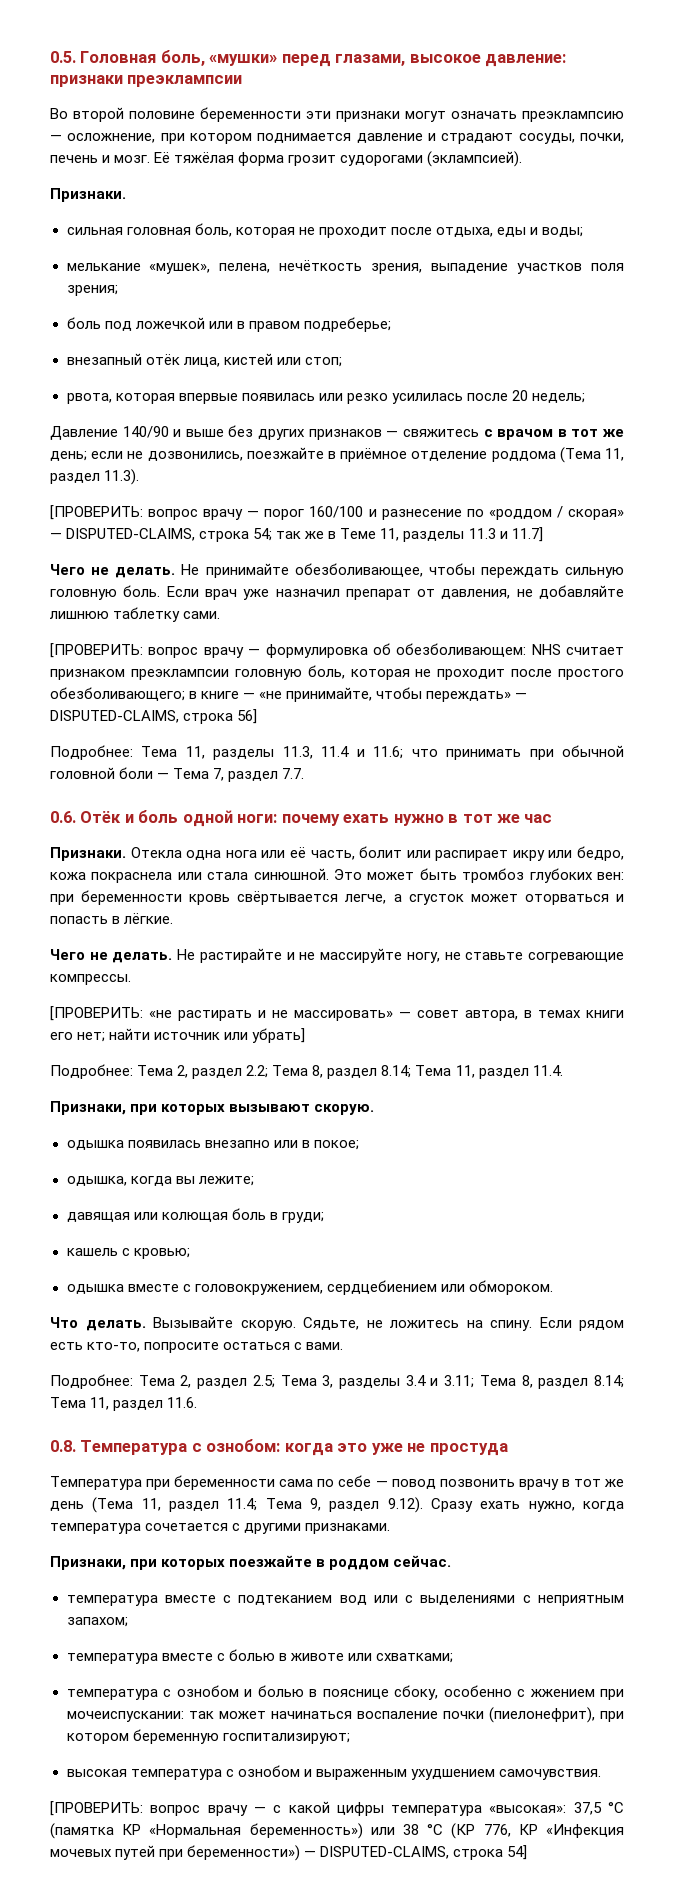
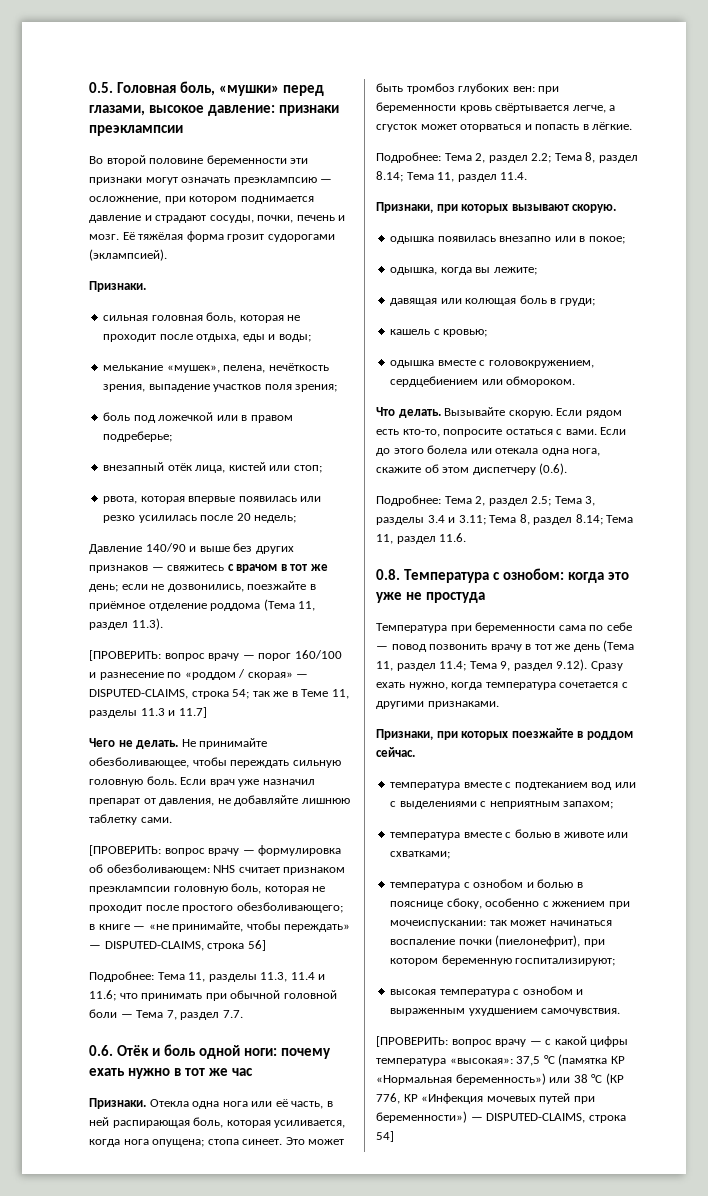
- Отекла одна нога или её часть, болит или распирает икру или бедро, кожа покраснела или стала синюшной.
+ Отекла одна нога или её часть, в ней распирающая боль, которая усиливается, когда нога опущена; стопа синеет.
- Чего не делать. Не растирайте и не массируйте ногу, не ставьте согревающие компрессы.
- [ПРОВЕРИТЬ: «не растирать и не массировать» — совет автора, в темах книги его нет; найти источник или убрать]
- Сядьте, не ложитесь на спину.
+ Если до этого болела или отекала одна нога, скажите об этом диспетчеру (0.6).

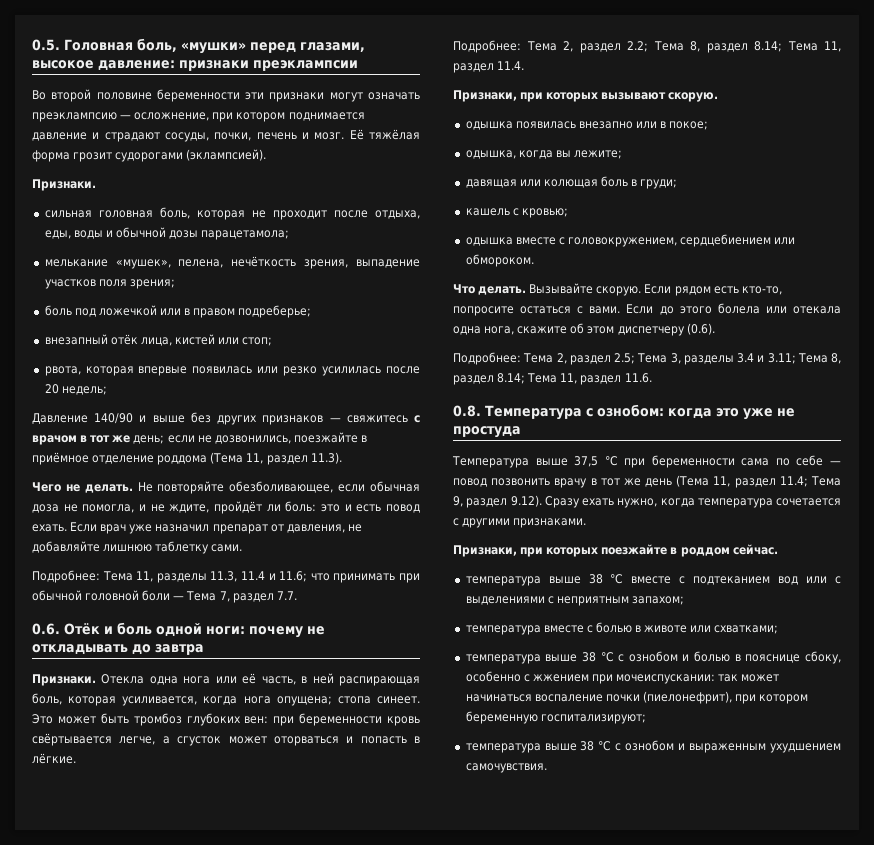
- сильная головная боль, которая не проходит после отдыха, еды и воды;
+ сильная головная боль, которая не проходит после отдыха, еды, воды и обычной дозы парацетамола;
- [ПРОВЕРИТЬ: вопрос врачу — порог 160/100 и разнесение по «роддом / скорая» — DISPUTED-CLAIMS, строка 54; так же в Теме 11, разделы 11.3 и 11.7]
- Чего не делать. Не принимайте обезболивающее, чтобы переждать сильную головную боль.
+ Чего не делать. Не повторяйте обезболивающее, если обычная доза не помогла, и не ждите, пройдёт ли боль: это и есть повод ехать.
- [ПРОВЕРИТЬ: вопрос врачу — формулировка об обезболивающем: NHS считает признаком преэклампсии головную боль, которая не проходит после простого обезболивающего; в книге — «не принимайте, чтобы переждать» — DISPUTED-CLAIMS, строка 56]
- 0.6. Отёк и боль одной ноги: почему ехать нужно в тот же час
+ 0.6. Отёк и боль одной ноги: почему не откладывать до завтра
- Температура при беременности сама по себе — повод позвонить врачу в тот же день (Тема 11, раздел 11.4; Тема 9, раздел 9.12). Сразу ехать нужно, когда температура сочетается с другими признаками.
+ Температура выше 37,5 °C при беременности сама по себе — повод позвонить врачу в тот же день (Тема 11, раздел 11.4; Тема 9, раздел 9.12). Сразу ехать нужно, когда температура сочетается с другими признаками.
- температура вместе с подтеканием вод или с выделениями с неприятным запахом;
+ температура выше 38 °C вместе с подтеканием вод или с выделениями с неприятным запахом;
- температура с ознобом и болью в пояснице сбоку, особенно с жжением при мочеиспускании: так может начинаться воспаление почки (пиелонефрит), при котором беременную госпитализируют;
+ температура выше 38 °C с ознобом и болью в пояснице сбоку, особенно с жжением при мочеиспускании: так может начинаться воспаление почки (пиелонефрит), при котором беременную госпитализируют;
- высокая температура с ознобом и выраженным ухудшением самочувствия.
+ температура выше 38 °C с ознобом и выраженным ухудшением самочувствия.
- [ПРОВЕРИТЬ: вопрос врачу — с какой цифры температура «высокая»: 37,5 °C (памятка КР «Нормальная беременность») или 38 °C (КР 776, КР «Инфекция мочевых путей при беременности») — DISPUTED-CLAIMS, строка 54]

